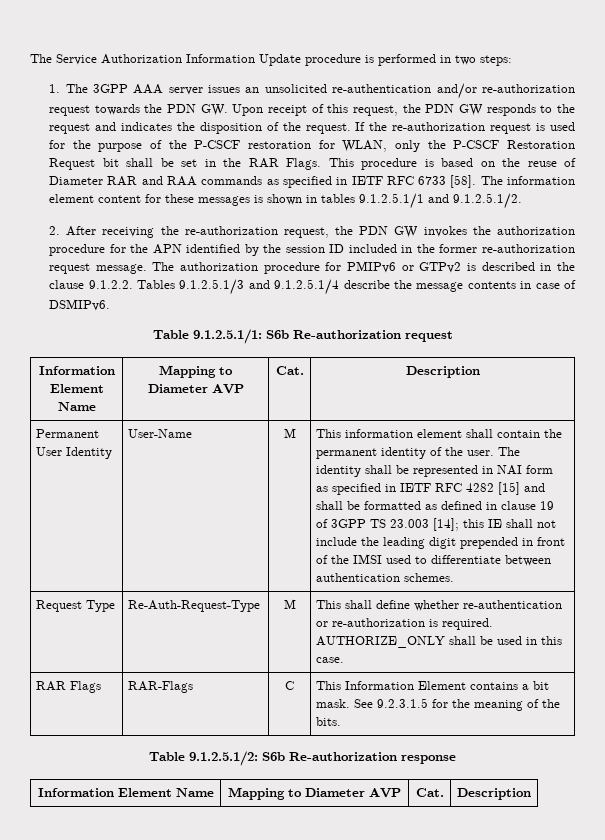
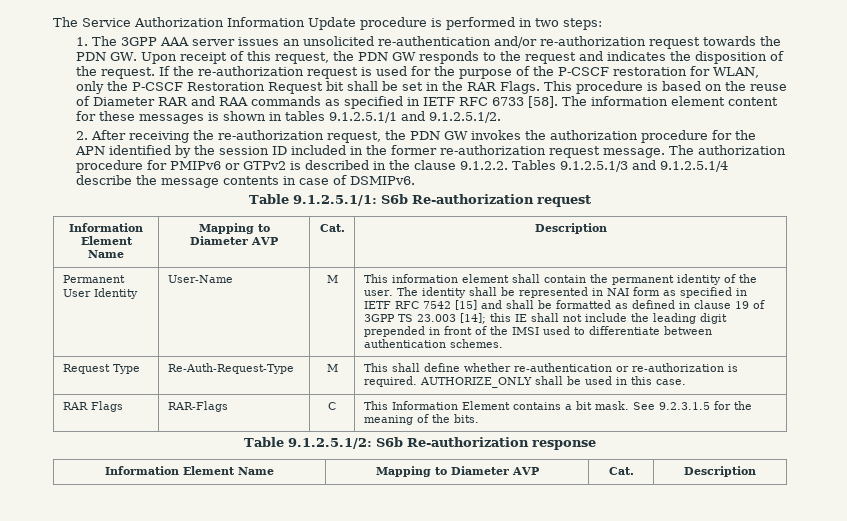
- The identity shall be represented in NAI form as specified in IETF RFC 4282 [15] and shall be formatted as defined in clause 19 of 3GPP TS 23.003 [14]; this IE shall not include the leading digit prepended in front of the IMSI used to differentiate between authentication schemes.
+ The identity shall be represented in NAI form as specified in IETF RFC 7542 [15] and shall be formatted as defined in clause 19 of 3GPP TS 23.003 [14]; this IE shall not include the leading digit prepended in front of the IMSI used to differentiate between authentication schemes.

